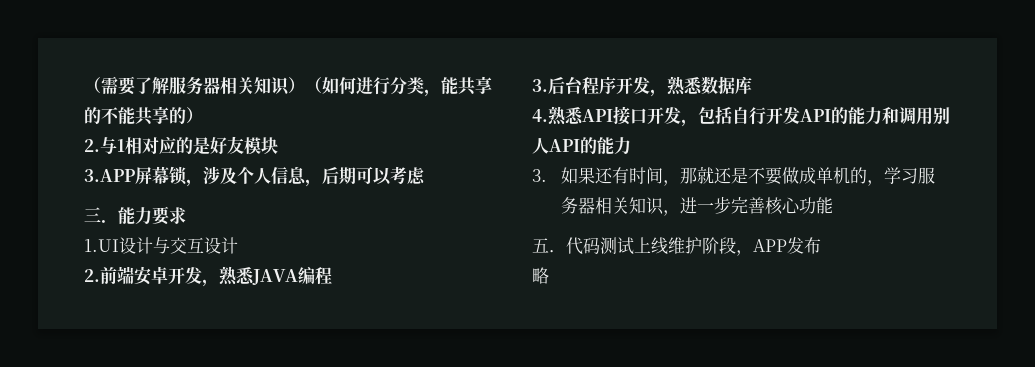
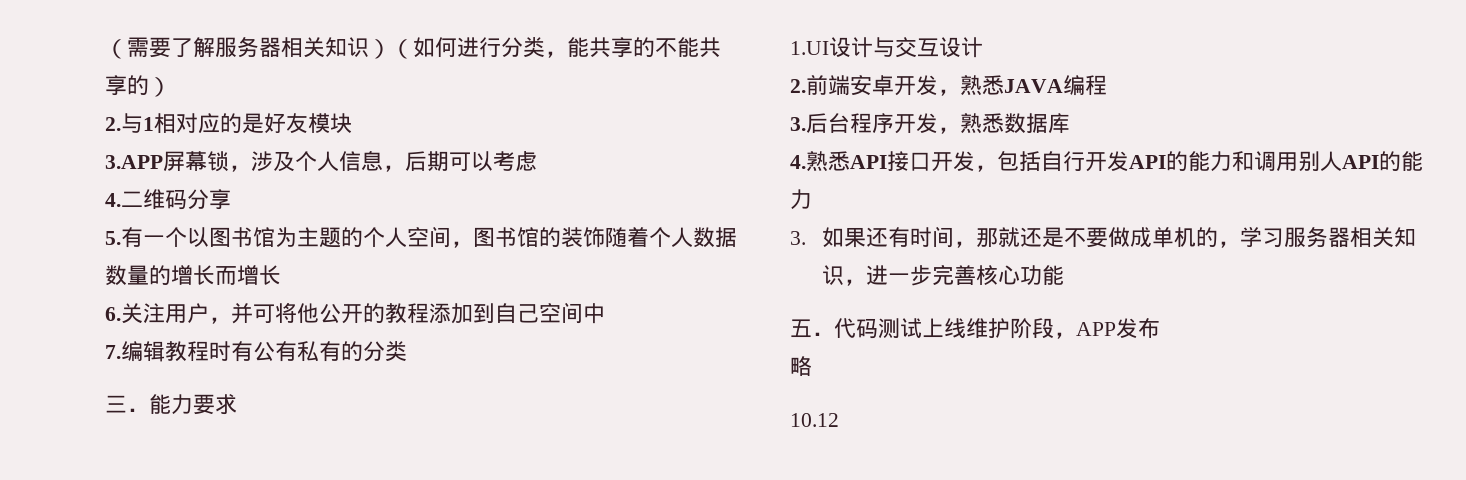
+ 4.二维码分享
+ 5.有一个以图书馆为主题的个人空间，图书馆的装饰随着个人数据数量的增长而增长
+ 6.关注用户，并可将他公开的教程添加到自己空间中
+ 7.编辑教程时有公有私有的分类
+ 10.12

